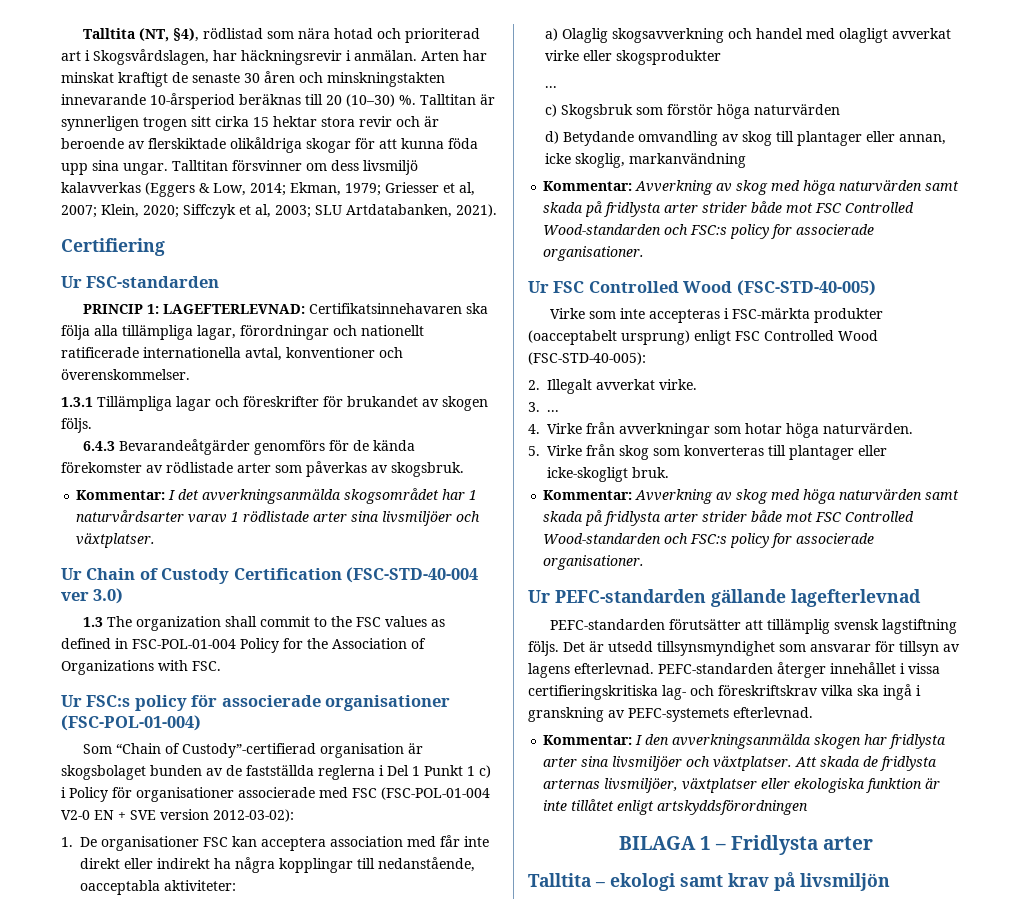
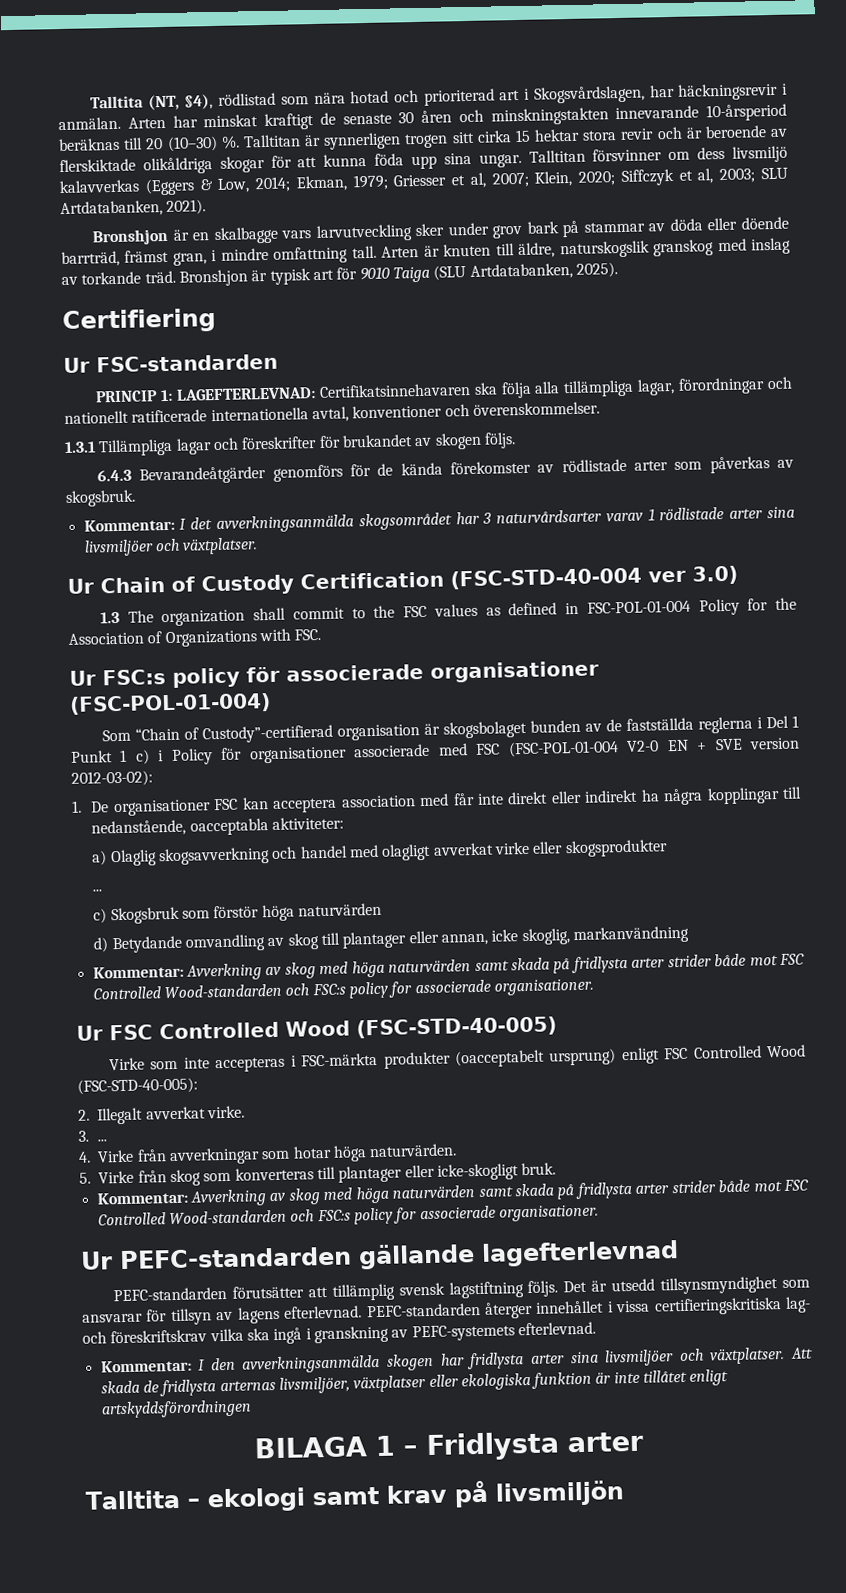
+ Bronshjon är en skalbagge vars larvutveckling sker under grov bark på stammar av döda eller döende barrträd, främst gran, i mindre omfattning tall. Arten är knuten till äldre, naturskogslik granskog med inslag av torkande träd. Bronshjon är typisk art för 9010 Taiga (SLU Artdatabanken, 2025).
- Kommentar: I det avverkningsanmälda skogsområdet har 1 naturvårdsarter varav 1 rödlistade arter sina livsmiljöer och växtplatser.
+ Kommentar: I det avverkningsanmälda skogsområdet har 3 naturvårdsarter varav 1 rödlistade arter sina livsmiljöer och växtplatser.

